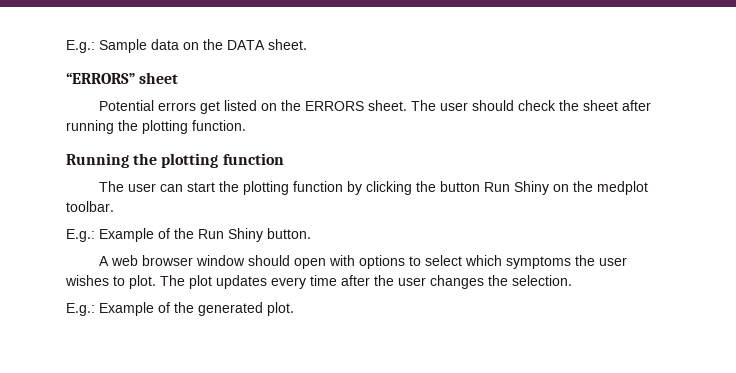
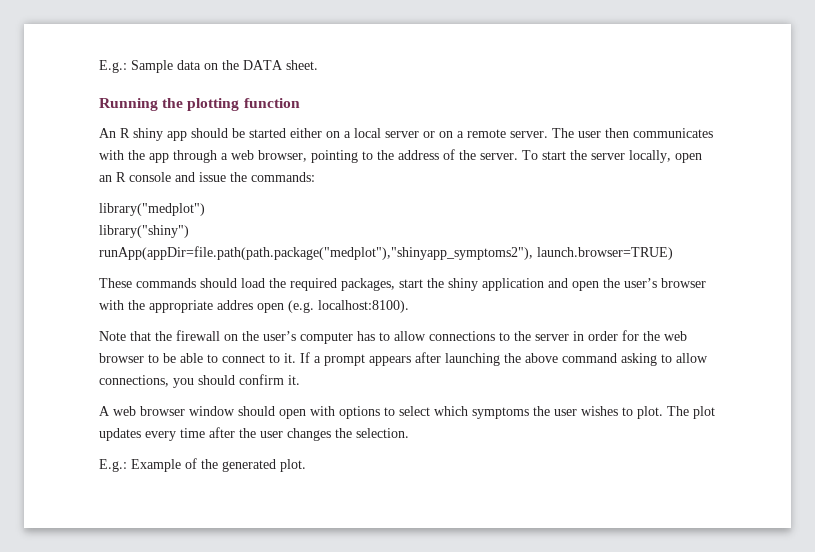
- “ERRORS” sheet
- Potential errors get listed on the ERRORS sheet. The user should check the sheet after running the plotting function.
  Running the plotting function
- The user can start the plotting function by clicking the button Run Shiny on the medplot toolbar.
- E.g.: Example of the Run Shiny button.
+ An R shiny app should be started either on a local server or on a remote server. The user then communicates with the app through a web browser, pointing to the address of the server. To start the server locally, open an R console and issue the commands:
+ library("medplot")
+ library("shiny")
+ runApp(appDir=file.path(path.package("medplot"),"shinyapp_symptoms2"), launch.browser=TRUE)
+ These commands should load the required packages, start the shiny application and open the user’s browser with the appropriate addres open (e.g. localhost:8100).
+ Note that the firewall on the user’s computer has to allow connections to the server in order for the web browser to be able to connect to it. If a prompt appears after launching the above command asking to allow connections, you should confirm it.

